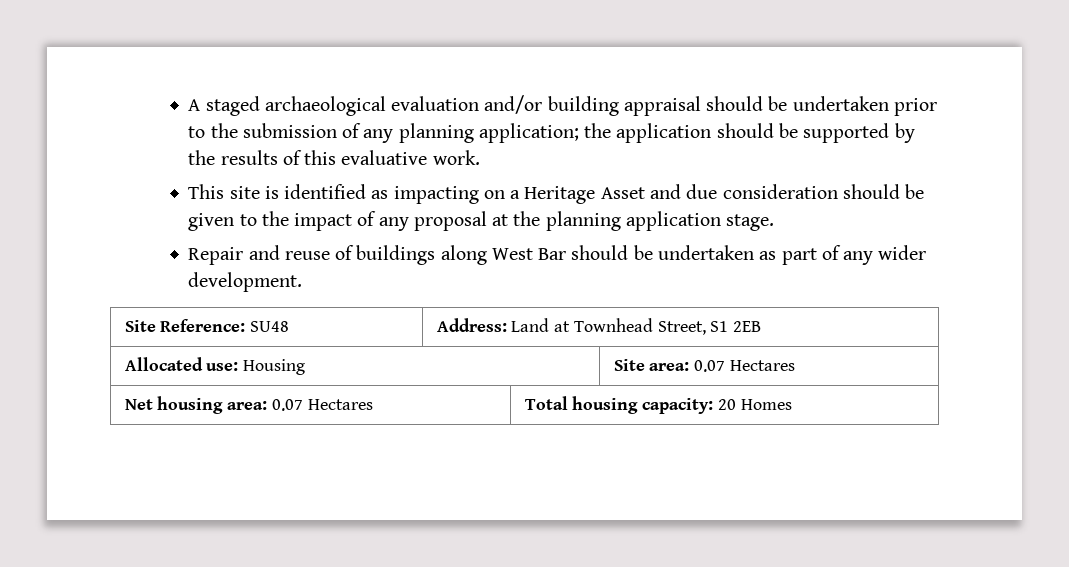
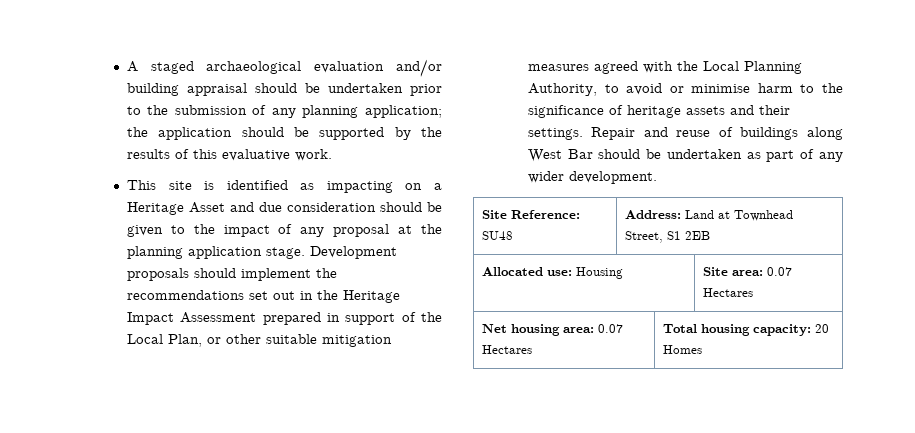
- This site is identified as impacting on a Heritage Asset and due consideration should be given to the impact of any proposal at the planning application stage.
- Repair and reuse of buildings along West Bar should be undertaken as part of any wider development.
+ This site is identified as impacting on a Heritage Asset and due consideration should be given to the impact of any proposal at the planning application stage. Development proposals should implement the recommendations set out in the Heritage Impact Assessment prepared in support of the Local Plan, or other suitable mitigation measures agreed with the Local Planning Authority, to avoid or minimise harm to the significance of heritage assets and their settings. Repair and reuse of buildings along West Bar should be undertaken as part of any wider development.

